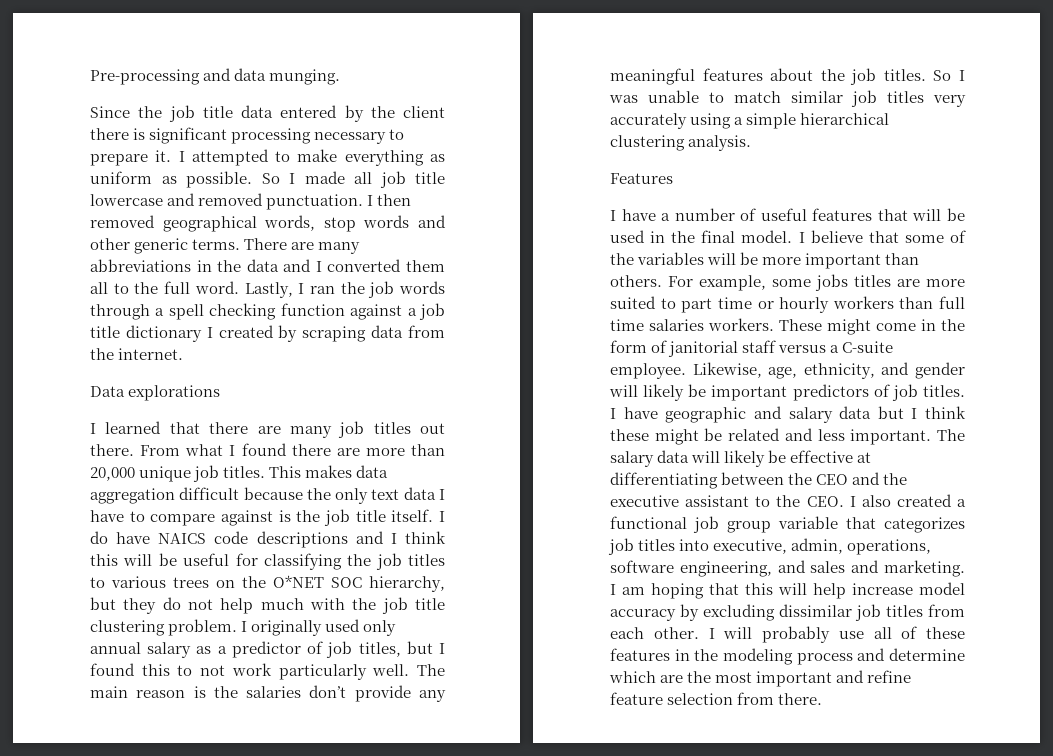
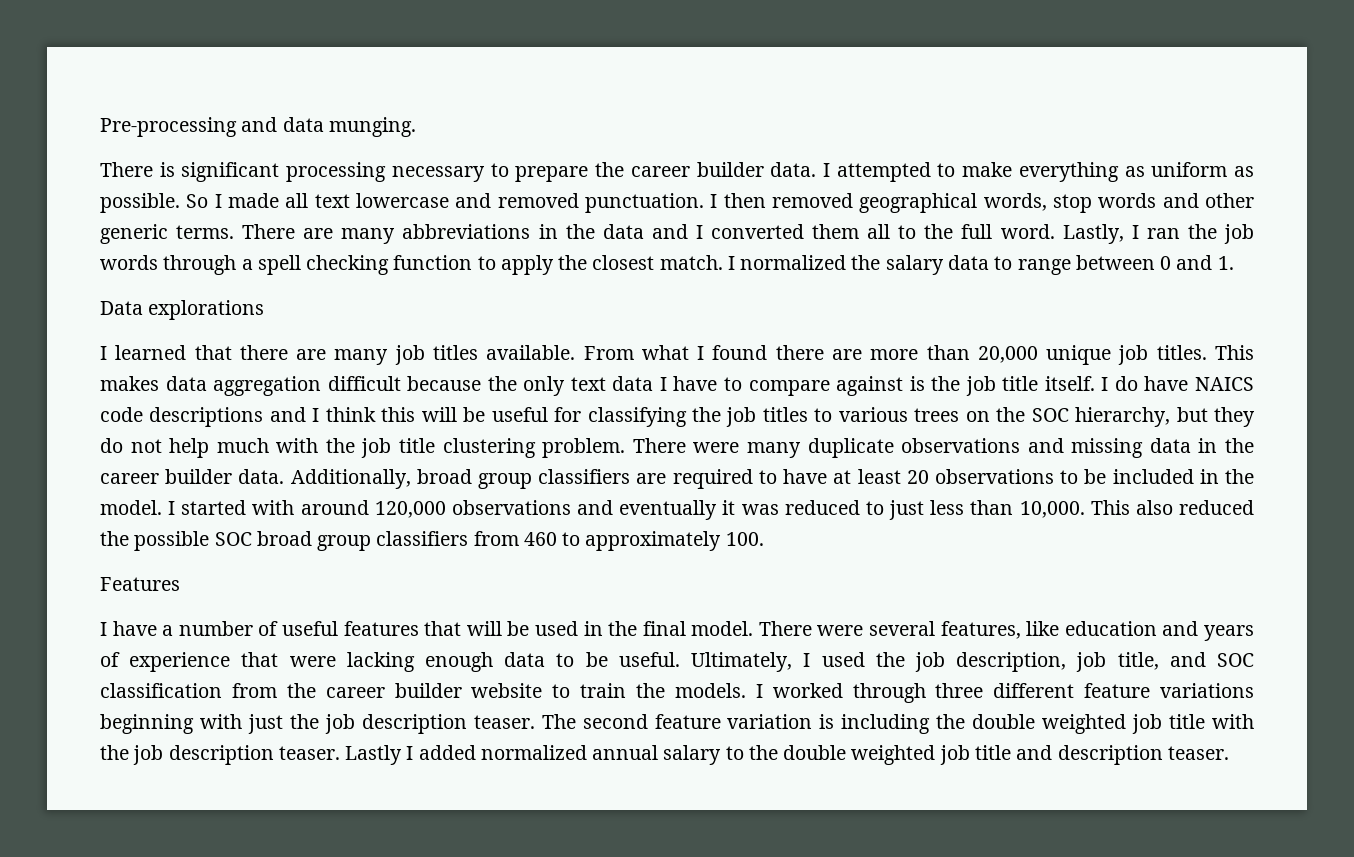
- Since the job title data entered by the client there is significant processing necessary to prepare it.
+ There is significant processing necessary to prepare the career builder data.
- So I made all job title lowercase and removed punctuation.
+ So I made all text lowercase and removed punctuation.
- Lastly, I ran the job words through a spell checking function against a job title dictionary I created by scraping data from the internet.
+ Lastly, I ran the job words through a spell checking function to apply the closest match. I normalized the salary data to range between 0 and 1.
- I learned that there are many job titles out there.
+ I learned that there are many job titles available.
- I do have NAICS code descriptions and I think this will be useful for classifying the job titles to various trees on the O*NET SOC hierarchy, but they do not help much with the job title clustering problem.
+ I do have NAICS code descriptions and I think this will be useful for classifying the job titles to various trees on the SOC hierarchy, but they do not help much with the job title clustering problem.
- I originally used only annual salary as a predictor of job titles, but I found this to not work particularly well. The main reason is the salaries don’t provide any meaningful features about the job titles. So I was unable to match similar job titles very accurately using a simple hierarchical clustering analysis.
+ There were many duplicate observations and missing data in the career builder data. Additionally, broad group classifiers are required to have at least 20 observations to be included in the model. I started with around 120,000 observations and eventually it was reduced to just less than 10,000. This also reduced the possible SOC broad group classifiers from 460 to approximately 100.
- I believe that some of the variables will be more important than others. For example, some jobs titles are more suited to part time or hourly workers than full time salaries workers. These might come in the form of janitorial staff versus a C-suite employee. Likewise, age, ethnicity, and gender will likely be important predictors of job titles. I have geographic and salary data but I think these might be related and less important. The salary data will likely be effective at differentiating between the CEO and the executive assistant to the CEO. I also created a functional job group variable that categorizes job titles into executive, admin, operations, software engineering, and sales and marketing. I am hoping that this will help increase model accuracy by excluding dissimilar job titles from each other. I will probably use all of these features in the modeling process and determine which are the most important and refine feature selection from there.
+ There were several features, like education and years of experience that were lacking enough data to be useful. Ultimately, I used the job description, job title, and SOC classification from the career builder website to train the models. I worked through three different feature variations beginning with just the job description teaser. The second feature variation is including the double weighted job title with the job description teaser. Lastly I added normalized annual salary to the double weighted job title and description teaser.

